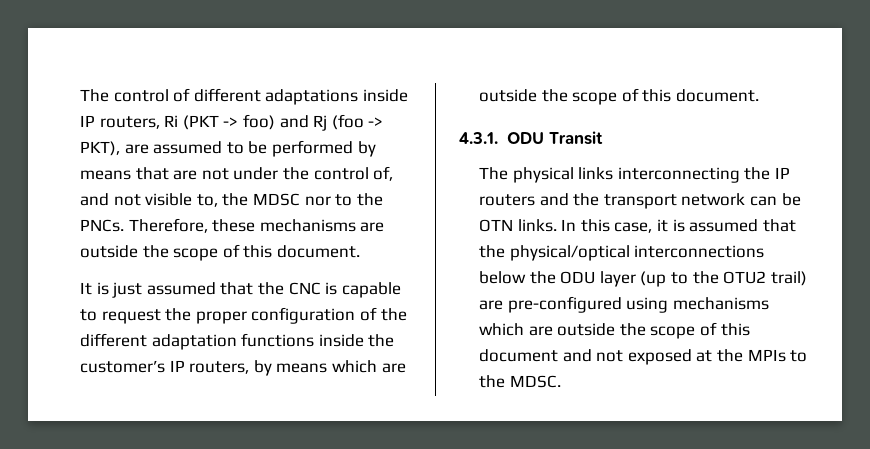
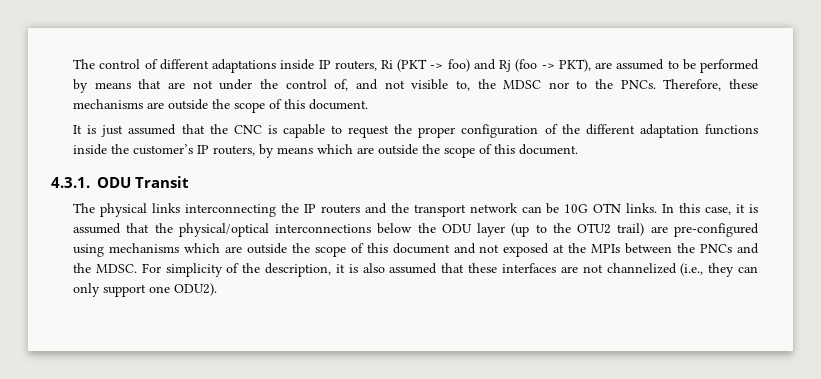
- The physical links interconnecting the IP routers and the transport network can be OTN links.
+ The physical links interconnecting the IP routers and the transport network can be 10G OTN links.
- In this case, it is assumed that the physical/optical interconnections below the ODU layer (up to the OTU2 trail) are pre-configured using mechanisms which are outside the scope of this document and not exposed at the MPIs to the MDSC.
+ In this case, it is assumed that the physical/optical interconnections below the ODU layer (up to the OTU2 trail) are pre-configured using mechanisms which are outside the scope of this document and not exposed at the MPIs between the PNCs and the MDSC. For simplicity of the description, it is also assumed that these interfaces are not channelized (i.e., they can only support one ODU2).

